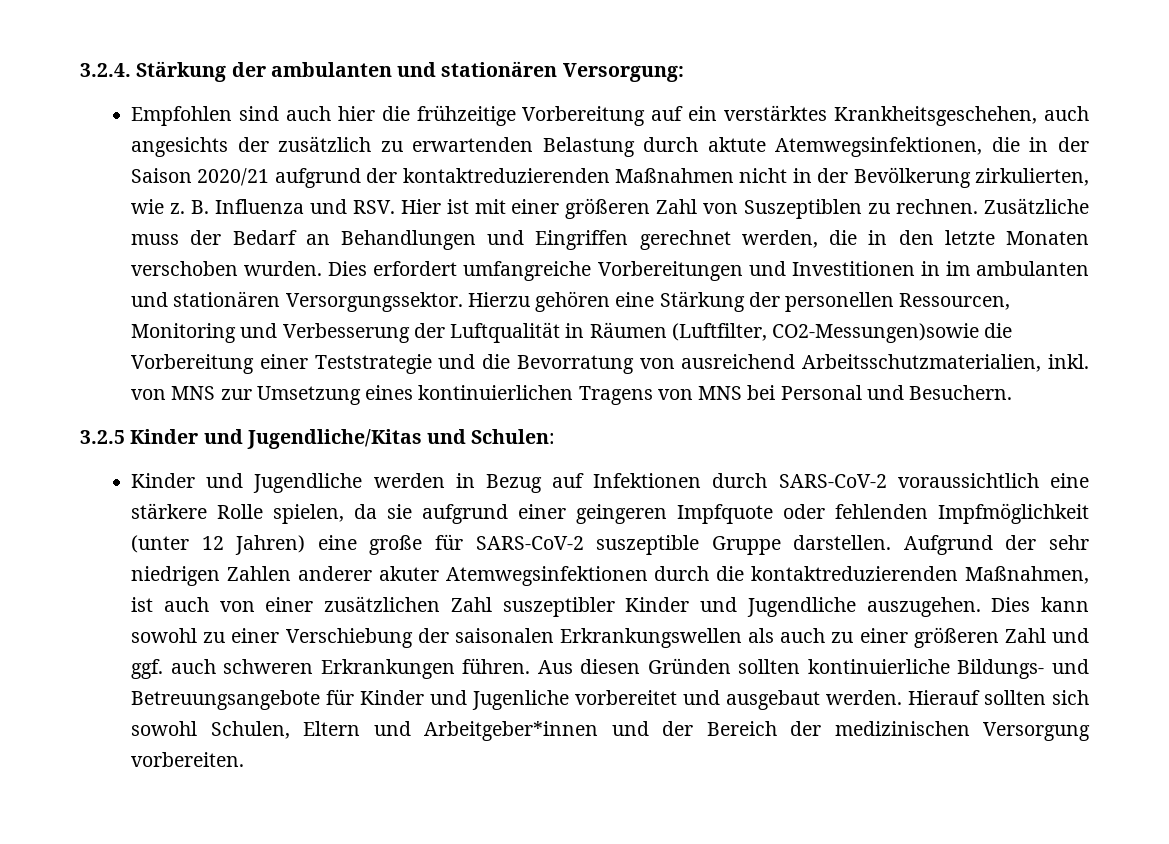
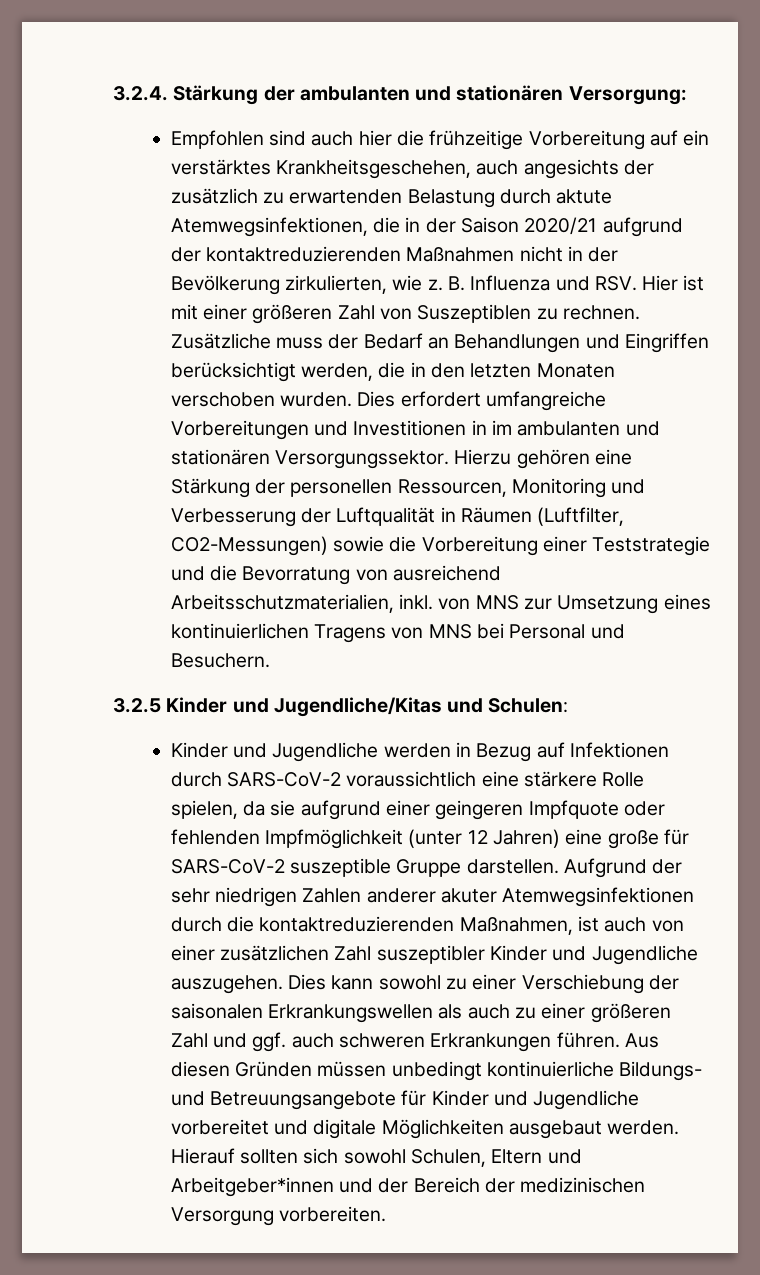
- Zusätzliche muss der Bedarf an Behandlungen und Eingriffen gerechnet werden, die in den letzte Monaten verschoben wurden.
+ Zusätzliche muss der Bedarf an Behandlungen und Eingriffen berücksichtigt werden, die in den letzten Monaten verschoben wurden.
- Hierzu gehören eine Stärkung der personellen Ressourcen, Monitoring und Verbesserung der Luftqualität in Räumen (Luftfilter, CO2-Messungen)sowie die Vorbereitung einer Teststrategie und die Bevorratung von ausreichend Arbeitsschutzmaterialien, inkl. von MNS zur Umsetzung eines kontinuierlichen Tragens von MNS bei Personal und Besuchern.
+ Hierzu gehören eine Stärkung der personellen Ressourcen, Monitoring und Verbesserung der Luftqualität in Räumen (Luftfilter, CO2-Messungen) sowie die Vorbereitung einer Teststrategie und die Bevorratung von ausreichend Arbeitsschutzmaterialien, inkl. von MNS zur Umsetzung eines kontinuierlichen Tragens von MNS bei Personal und Besuchern.
- Aus diesen Gründen sollten kontinuierliche Bildungs- und Betreuungsangebote für Kinder und Jugenliche vorbereitet und ausgebaut werden.
+ Aus diesen Gründen müssen unbedingt kontinuierliche Bildungs- und Betreuungsangebote für Kinder und Jugendliche vorbereitet und digitale Möglichkeiten ausgebaut werden.

